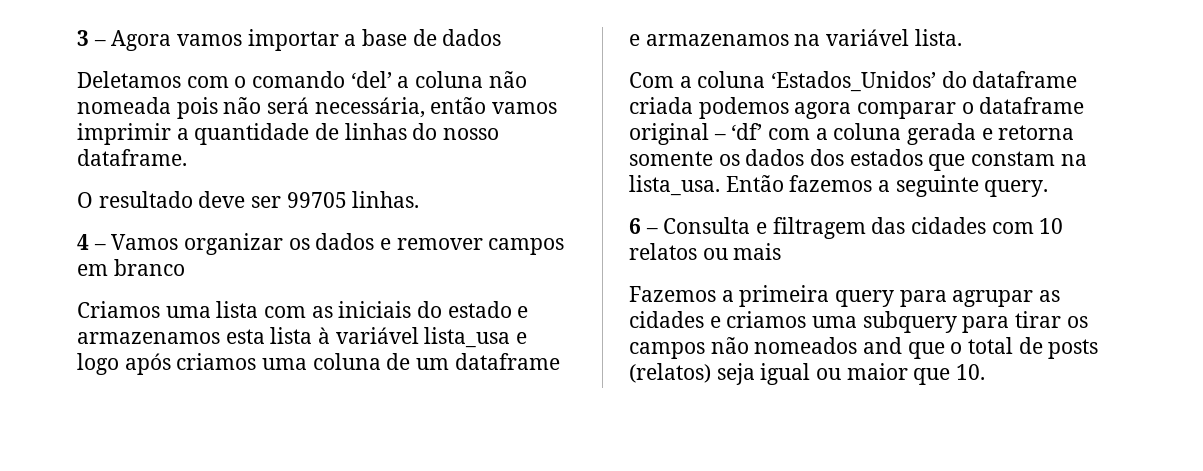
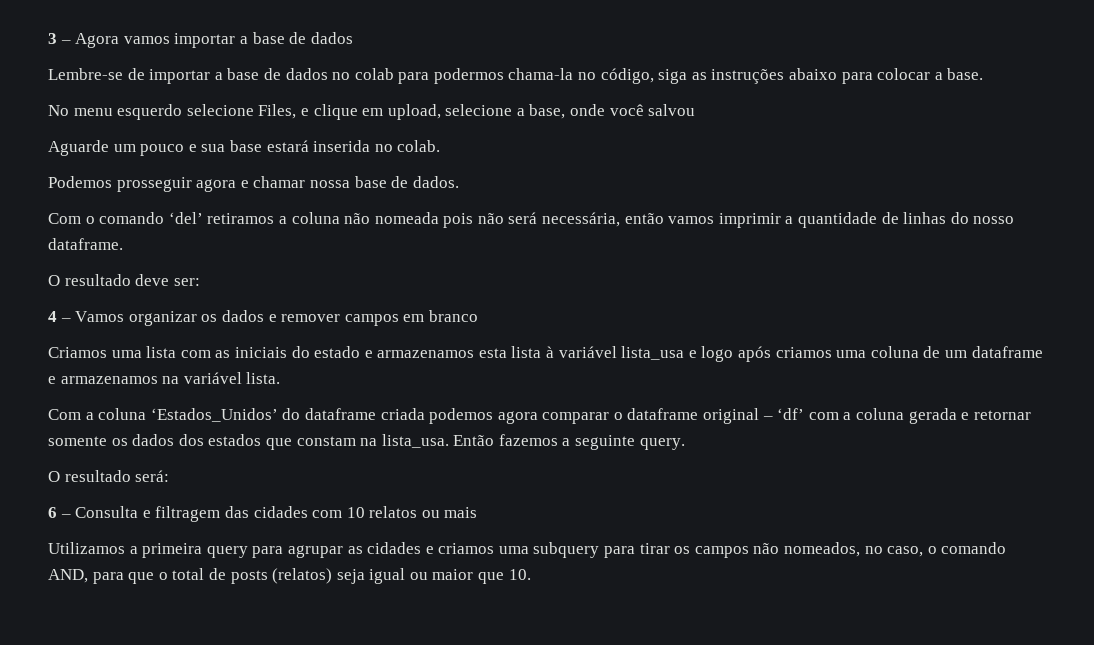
- Deletamos com o comando ‘del’ a coluna não nomeada pois não será necessária, então vamos imprimir a quantidade de linhas do nosso dataframe.
+ Lembre-se de importar a base de dados no colab para podermos chama-la no código, siga as instruções abaixo para colocar a base.
+ No menu esquerdo selecione Files, e clique em upload, selecione a base, onde você salvou
+ Aguarde um pouco e sua base estará inserida no colab.
+ Podemos prosseguir agora e chamar nossa base de dados.
+ Com o comando ‘del’ retiramos a coluna não nomeada pois não será necessária, então vamos imprimir a quantidade de linhas do nosso dataframe.
- O resultado deve ser 99705 linhas.
+ O resultado deve ser:
- Com a coluna ‘Estados_Unidos’ do dataframe criada podemos agora comparar o dataframe original – ‘df’ com a coluna gerada e retorna somente os dados dos estados que constam na lista_usa.
+ Com a coluna ‘Estados_Unidos’ do dataframe criada podemos agora comparar o dataframe original – ‘df’ com a coluna gerada e retornar somente os dados dos estados que constam na lista_usa.
+ O resultado será:
- Fazemos a primeira query para agrupar as cidades e criamos uma subquery para tirar os campos não nomeados and que o total de posts (relatos) seja igual ou maior que 10.
+ Utilizamos a primeira query para agrupar as cidades e criamos uma subquery para tirar os campos não nomeados, no caso, o comando AND, para que o total de posts (relatos) seja igual ou maior que 10.

